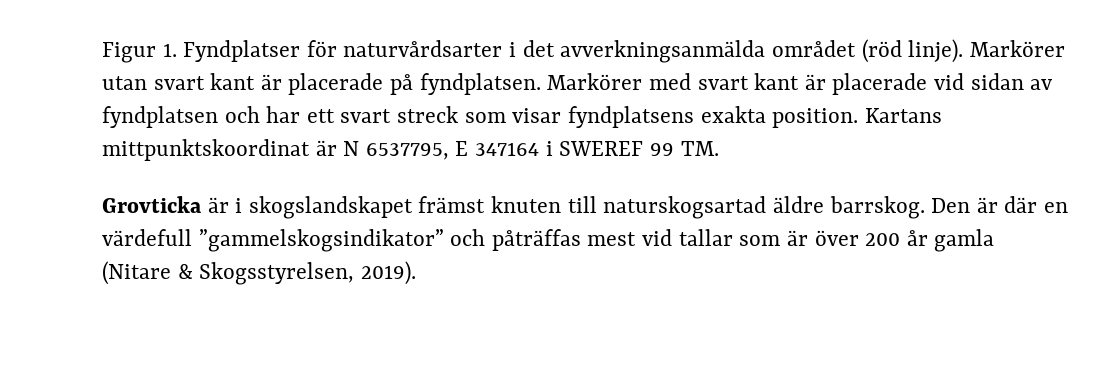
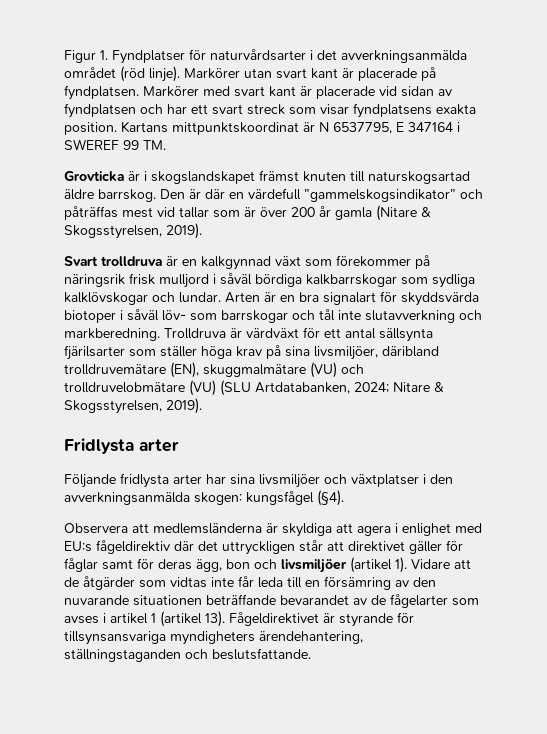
+ Svart trolldruva är en kalkgynnad växt som förekommer på näringsrik frisk mulljord i såväl bördiga kalkbarrskogar som sydliga kalklövskogar och lundar. Arten är en bra signalart för skyddsvärda biotoper i såväl löv- som barrskogar och tål inte slutavverkning och markberedning. Trolldruva är värdväxt för ett antal sällsynta fjärilsarter som ställer höga krav på sina livsmiljöer, däribland trolldruvemätare (EN), skuggmalmätare (VU) och trolldruvelobmätare (VU) (SLU Artdatabanken, 2024; Nitare & Skogsstyrelsen, 2019).
+ Fridlysta arter
+ Följande fridlysta arter har sina livsmiljöer och växtplatser i den avverkningsanmälda skogen: kungsfågel (§4).
+ Observera att medlemsländerna är skyldiga att agera i enlighet med EU:s fågeldirektiv där det uttryckligen står att direktivet gäller för fåglar samt för deras ägg, bon och livsmiljöer (artikel 1). Vidare att de åtgärder som vidtas inte får leda till en försämring av den nuvarande situationen beträffande bevarandet av de fågelarter som avses i artikel 1 (artikel 13). Fågeldirektivet är styrande för tillsynsansvariga myndigheters ärendehantering, ställningstaganden och beslutsfattande.

